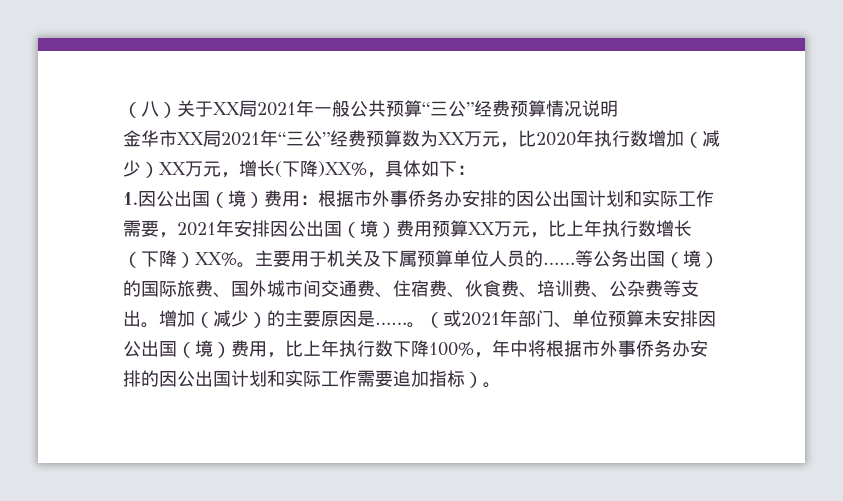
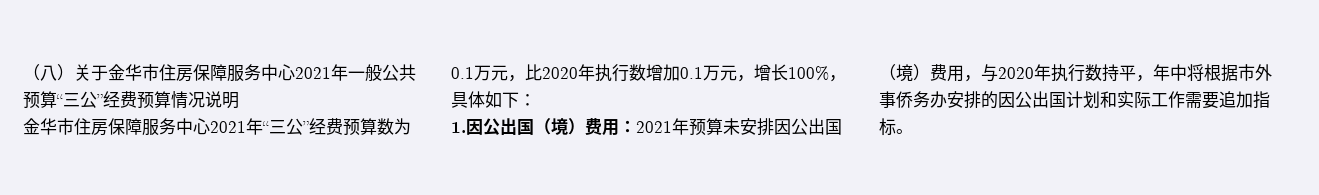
- （八）关于XX局2021年一般公共预算“三公”经费预算情况说明
+ （八）关于金华市住房保障服务中心2021年一般公共预算“三公”经费预算情况说明
- 金华市XX局2021年“三公”经费预算数为XX万元，比2020年执行数增加（减少）XX万元，增长(下降)XX%，具体如下：
+ 金华市住房保障服务中心2021年“三公”经费预算数为0.1万元，比2020年执行数增加0.1万元，增长100%，具体如下：
- 1.因公出国（境）费用：根据市外事侨务办安排的因公出国计划和实际工作需要，2021年安排因公出国（境）费用预算XX万元，比上年执行数增长（下降）XX%。主要用于机关及下属预算单位人员的……等公务出国（境）的国际旅费、国外城市间交通费、住宿费、伙食费、培训费、公杂费等支出。增加（减少）的主要原因是……。（或2021年部门、单位预算未安排因公出国（境）费用，比上年执行数下降100%，年中将根据市外事侨务办安排的因公出国计划和实际工作需要追加指标）。
+ 1.因公出国（境）费用：2021年预算未安排因公出国（境）费用，与2020年执行数持平，年中将根据市外事侨务办安排的因公出国计划和实际工作需要追加指标。

